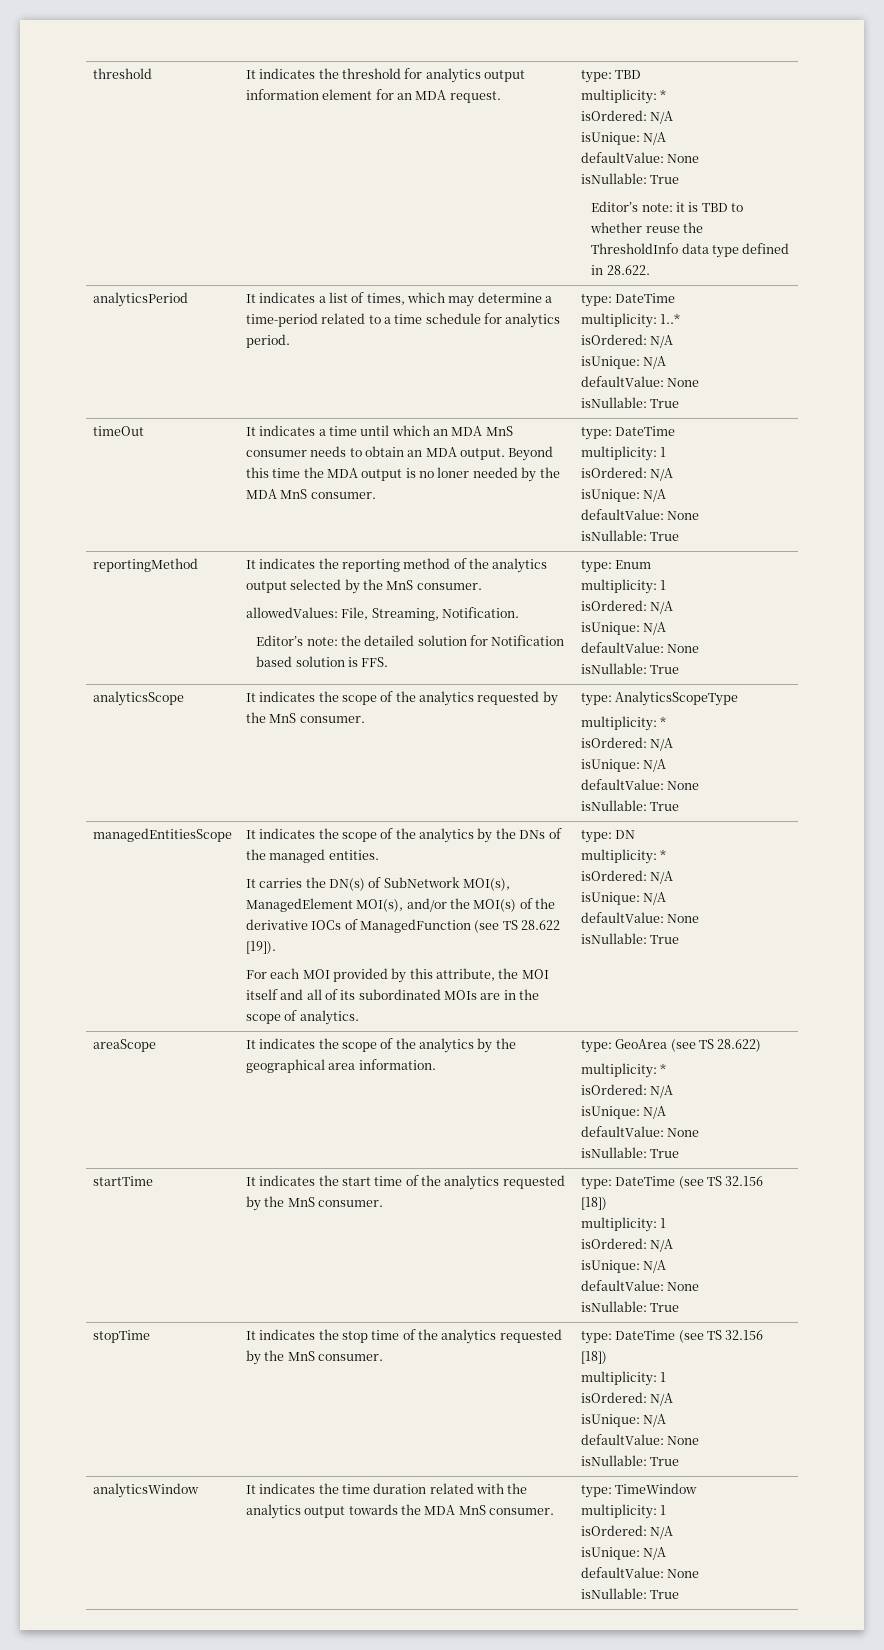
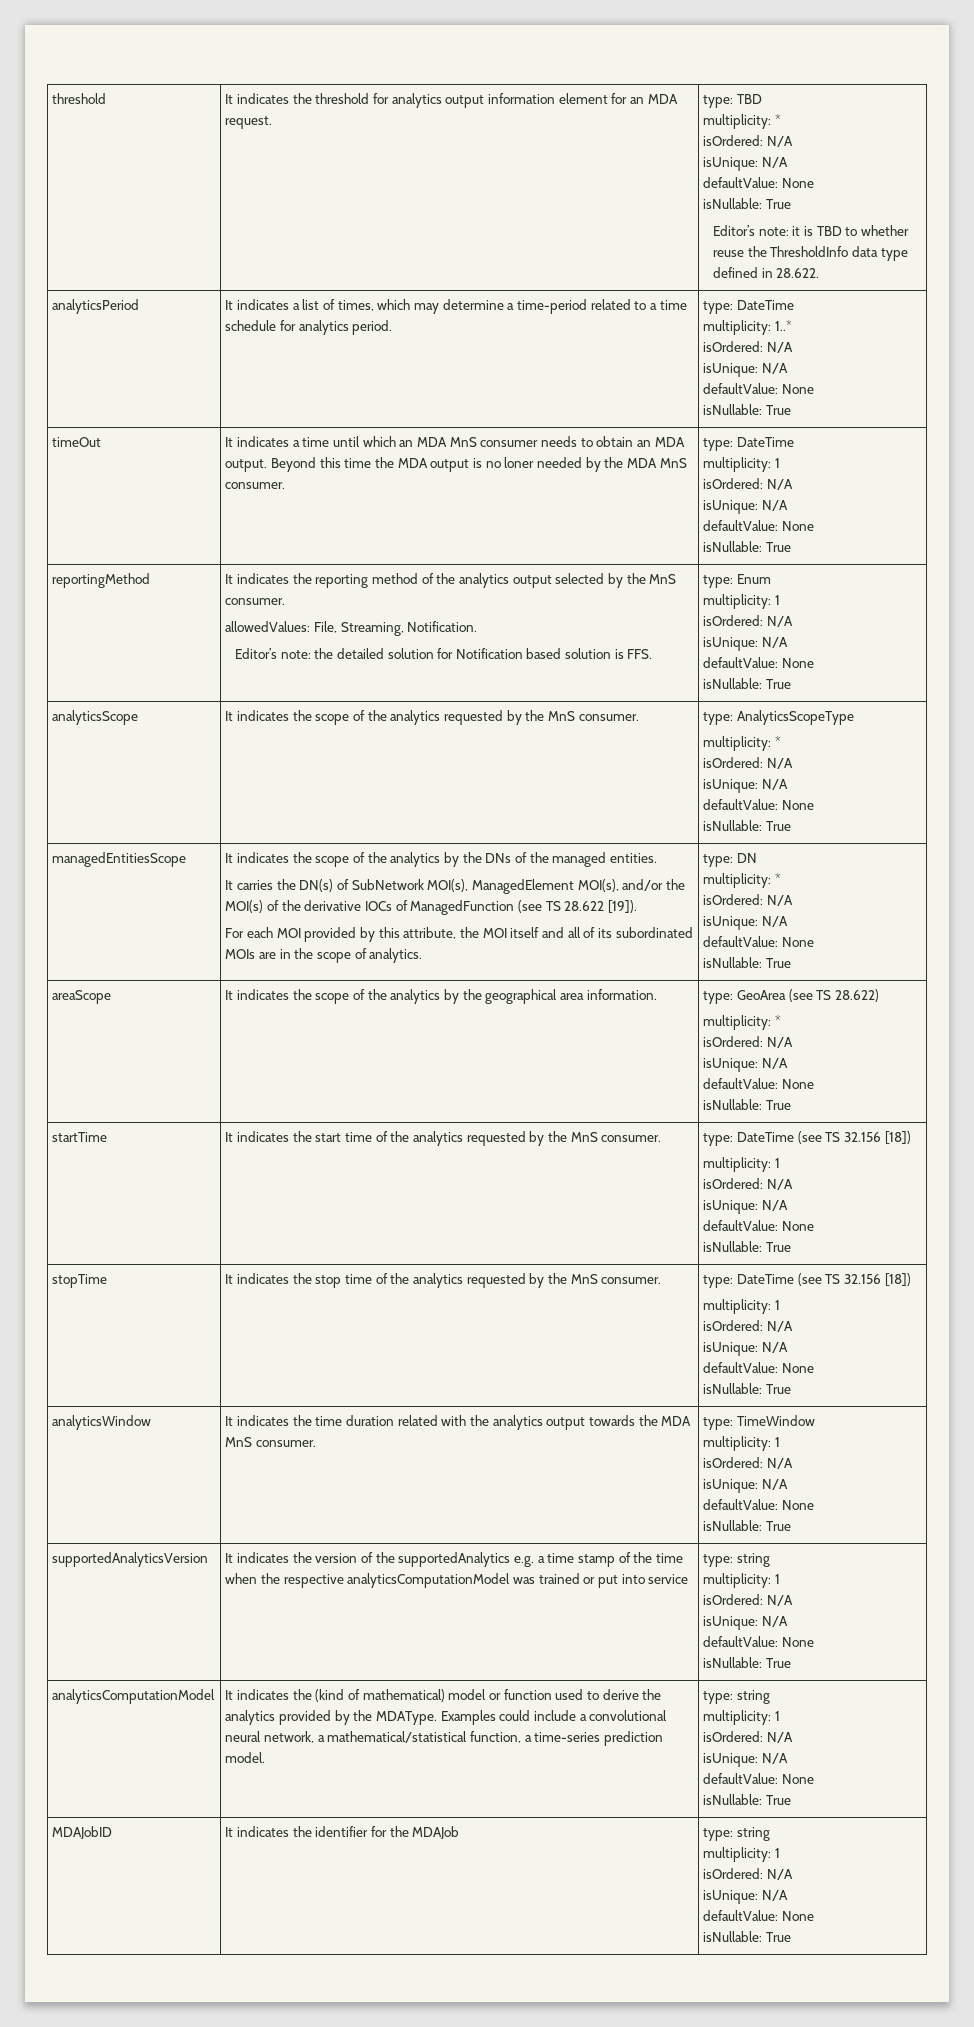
+ supportedAnalyticsVersion | It indicates the version of the supportedAnalytics e.g. a time stamp of the time when the respective analyticsComputationModel was trained or put into service | type: string
+ multiplicity: 1
+ isOrdered: N/A
+ isUnique: N/A
+ defaultValue: None
+ isNullable: True
+ analyticsComputationModel | It indicates the (kind of mathematical) model or function used to derive the analytics provided by the MDAType. Examples could include a convolutional neural network, a mathematical/statistical function, a time-series prediction model. | type: string
+ multiplicity: 1
+ isOrdered: N/A
+ isUnique: N/A
+ defaultValue: None
+ isNullable: True
+ MDAJobID | It indicates the identifier for the MDAJob | type: string
+ multiplicity: 1
+ isOrdered: N/A
+ isUnique: N/A
+ defaultValue: None
+ isNullable: True

